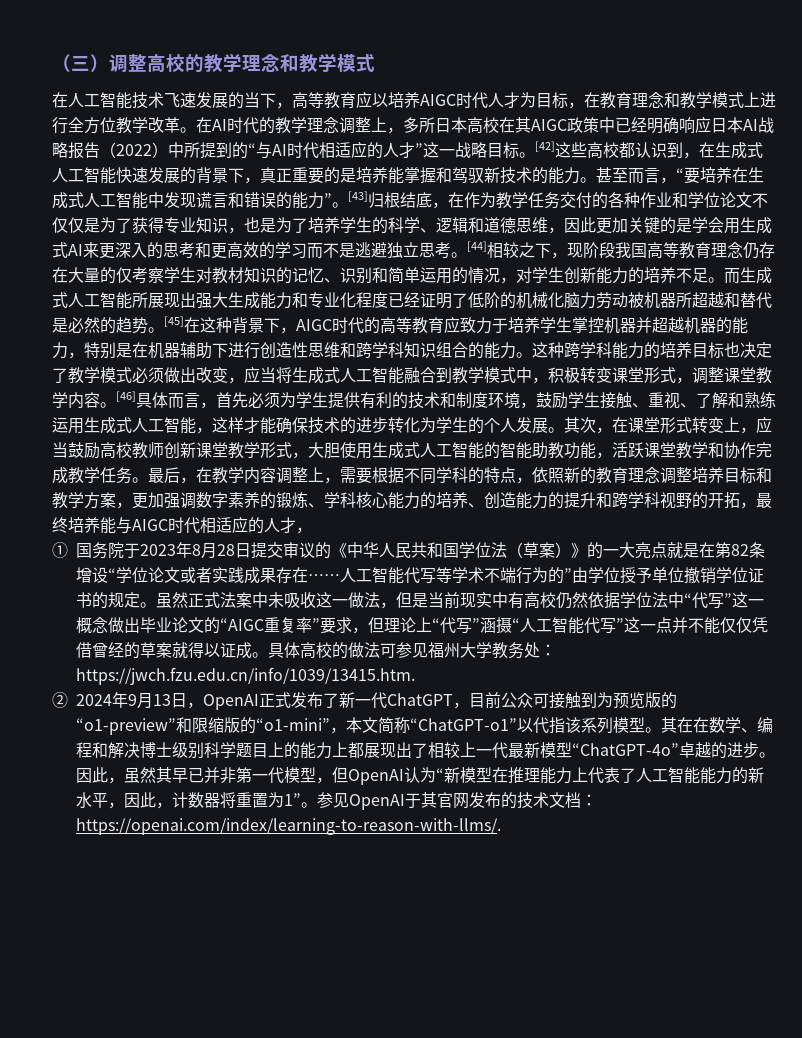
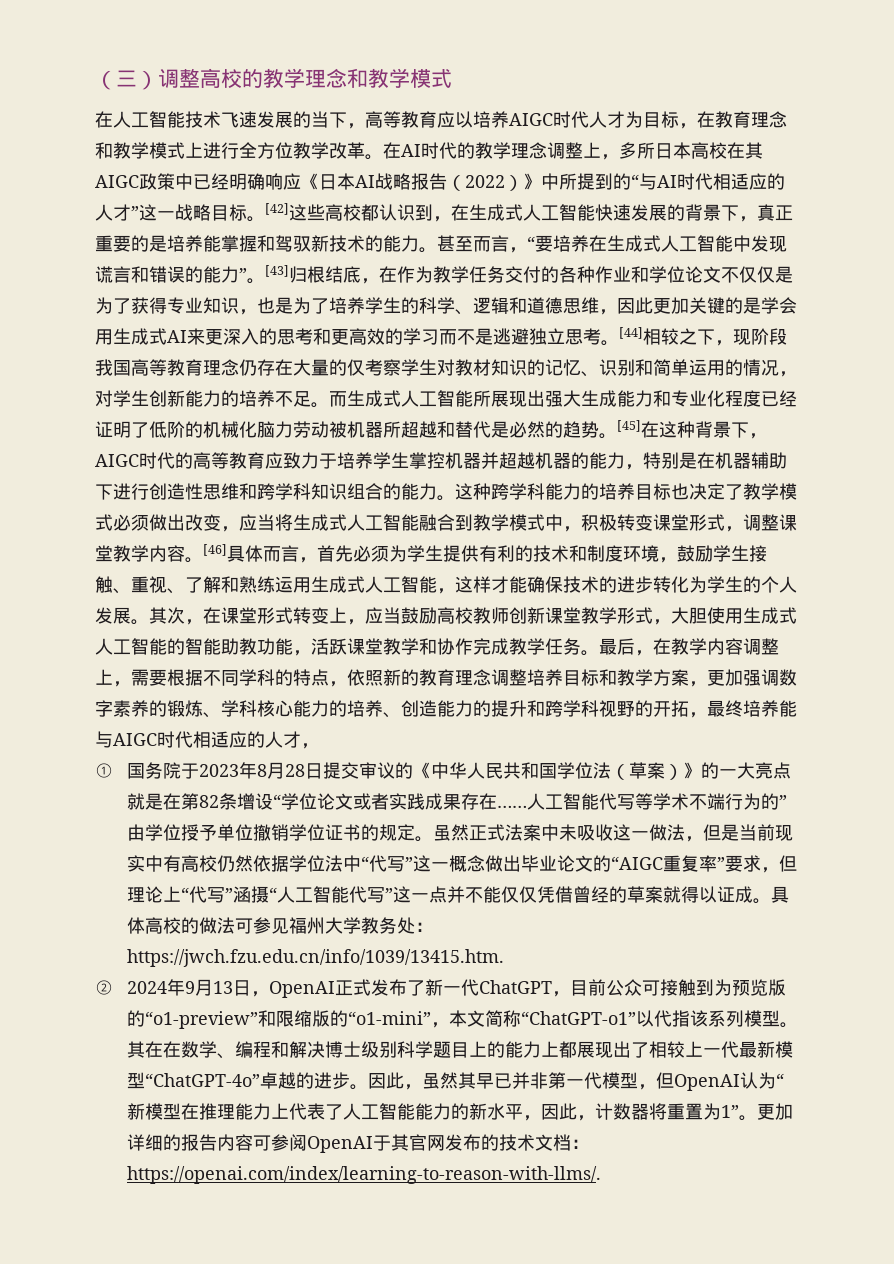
- 在AI时代的教学理念调整上，多所日本高校在其AIGC政策中已经明确响应日本AI战略报告（2022）中所提到的“与AI时代相适应的人才”这一战略目标。
+ 在AI时代的教学理念调整上，多所日本高校在其AIGC政策中已经明确响应《日本AI战略报告（2022）》中所提到的“与AI时代相适应的人才”这一战略目标。
- 参见OpenAI于其官网发布的技术文档：https://openai.com/index/learning-to-reason-with-llms/.
+ 更加详细的报告内容可参阅OpenAI于其官网发布的技术文档：https://openai.com/index/learning-to-reason-with-llms/.

